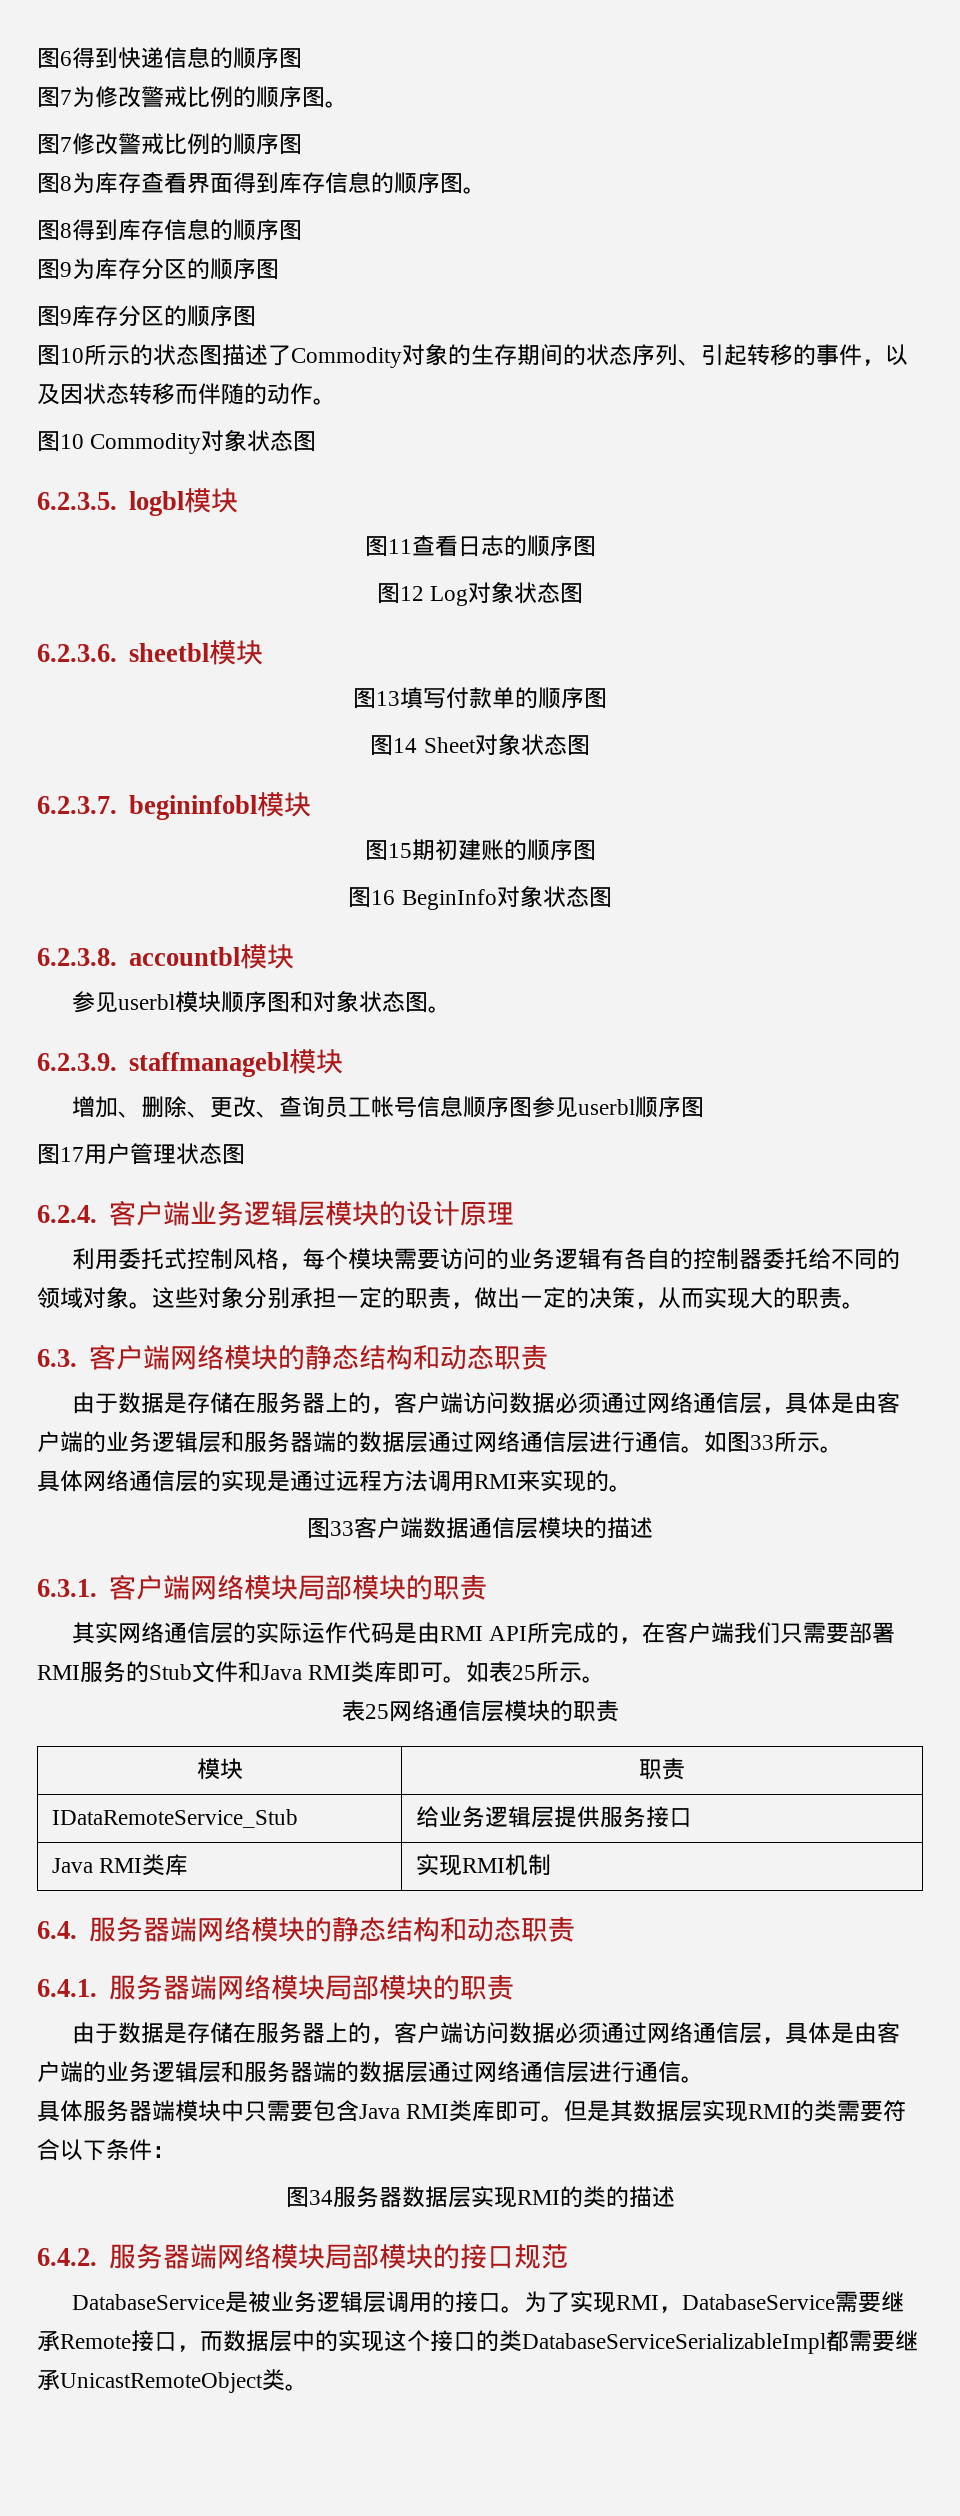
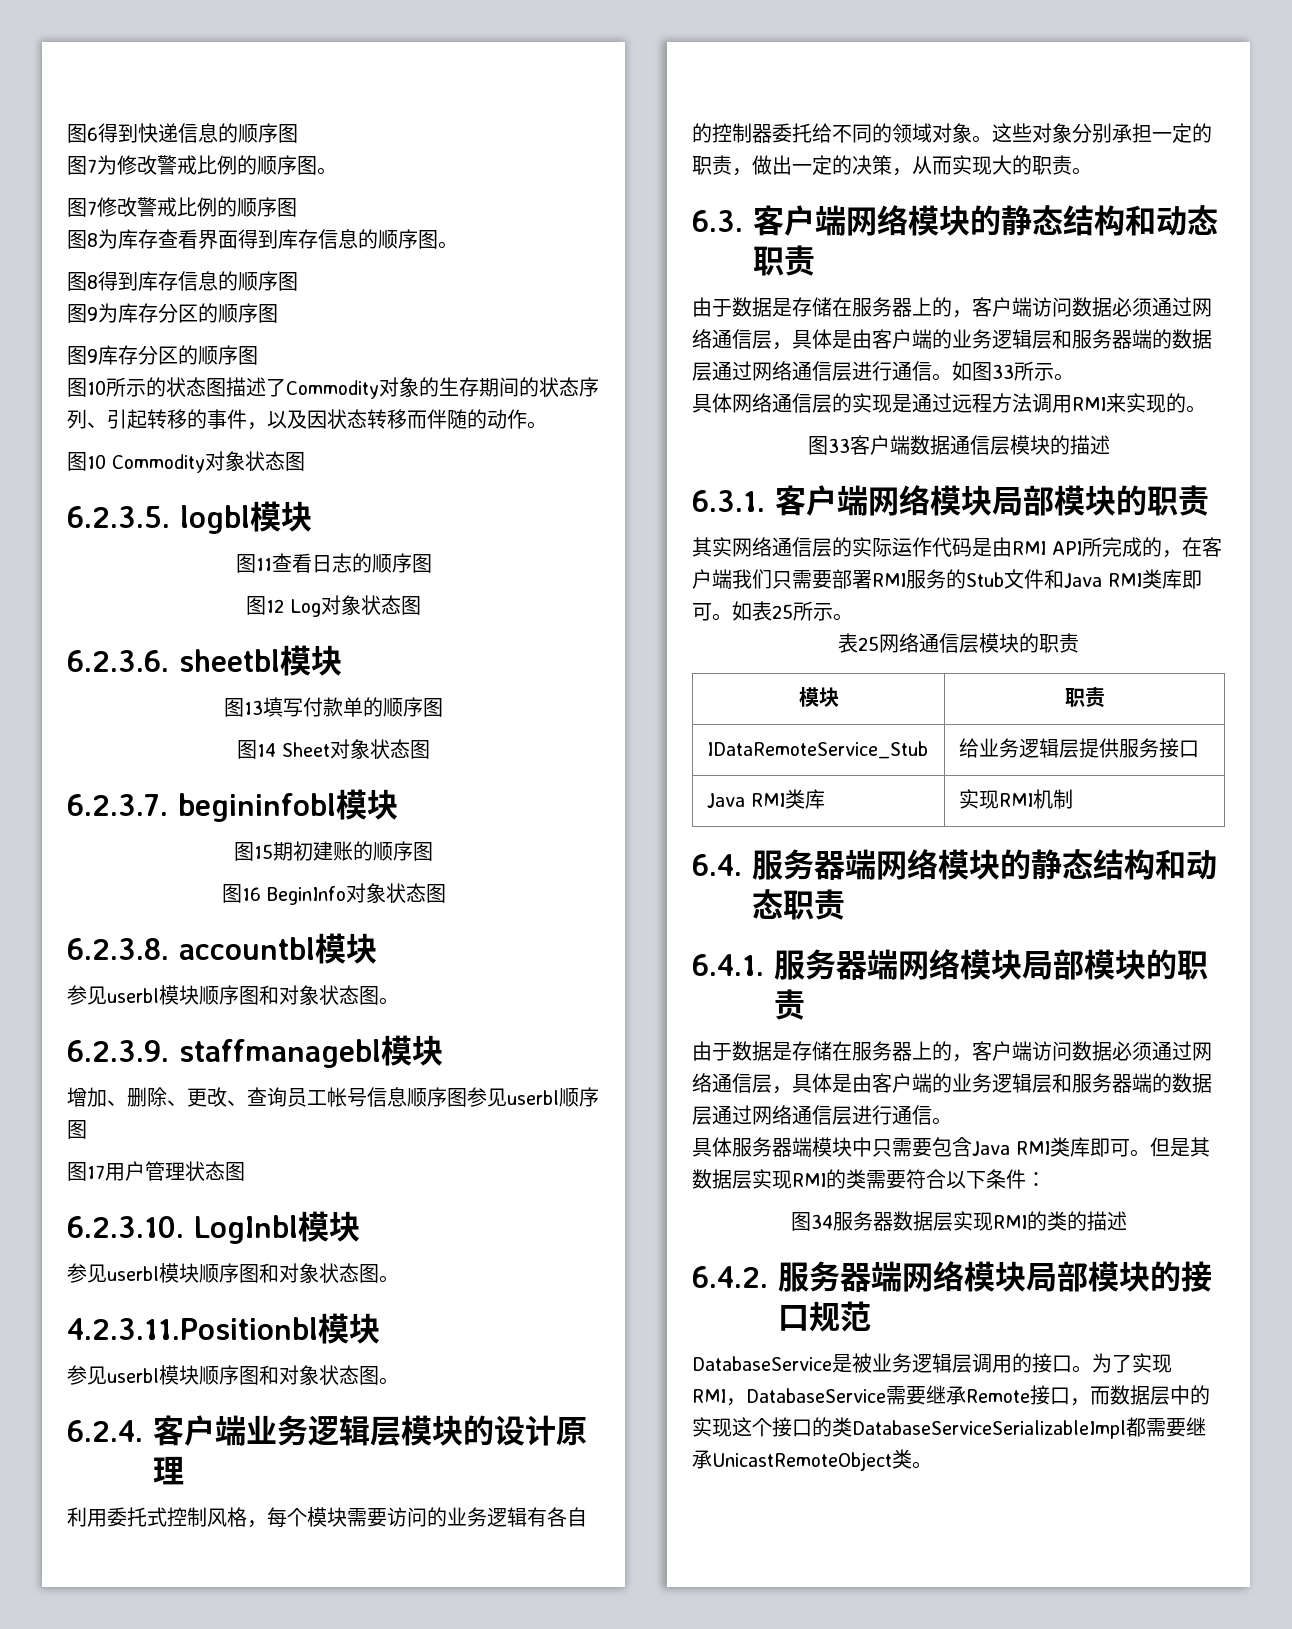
+ 6.2.3.10. LogInbl模块
+ 参见userbl模块顺序图和对象状态图。
+ 4.2.3.11.Positionbl模块
+ 参见userbl模块顺序图和对象状态图。

